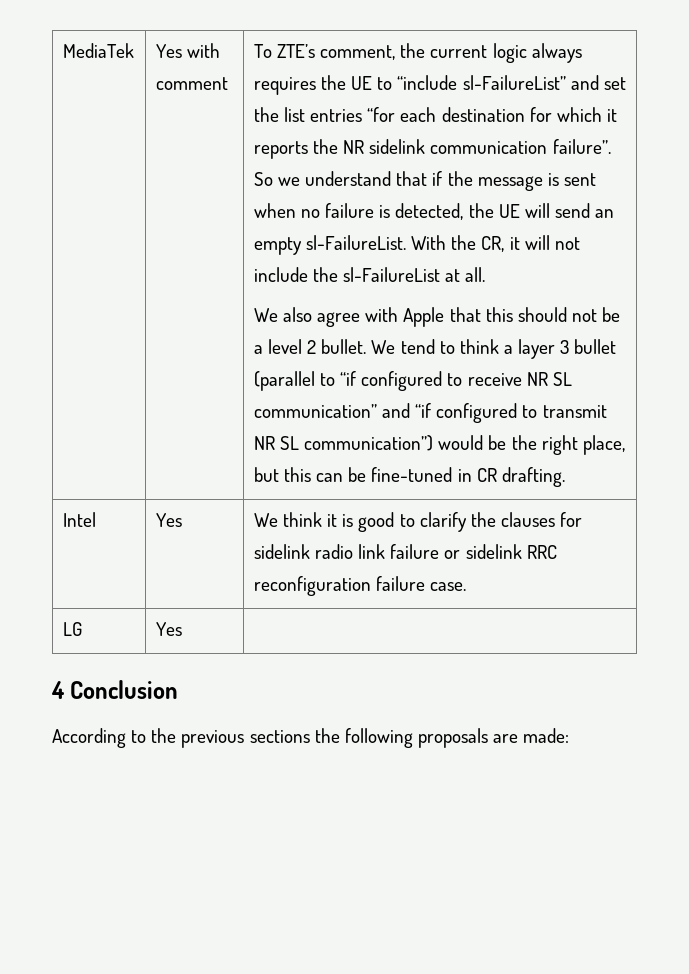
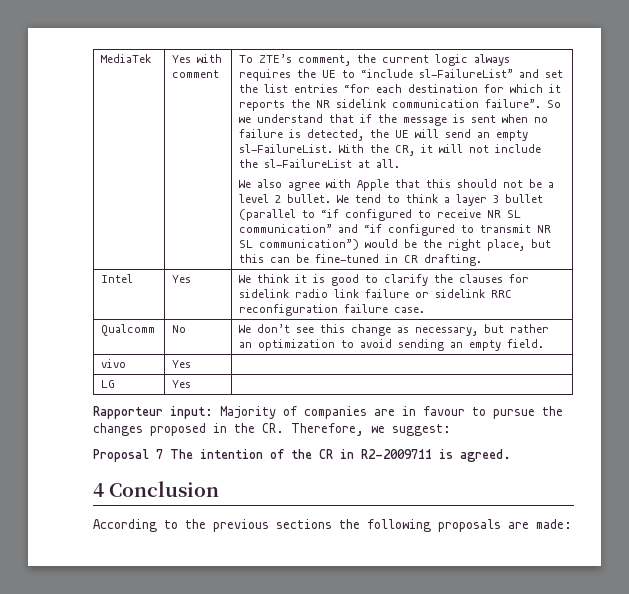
+ Qualcomm | No | We don’t see this change as necessary, but rather an optimization to avoid sending an empty field.
+ vivo | Yes |
  LG | Yes |
+ Rapporteur input: Majority of companies are in favour to pursue the changes proposed in the CR. Therefore, we suggest:
+ Proposal 7 The intention of the CR in R2-2009711 is agreed.

